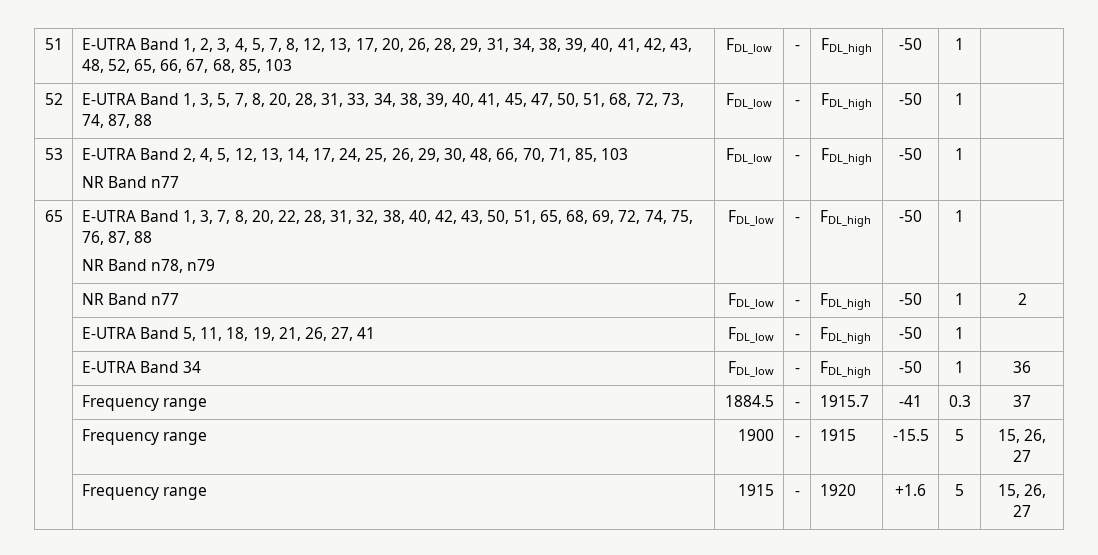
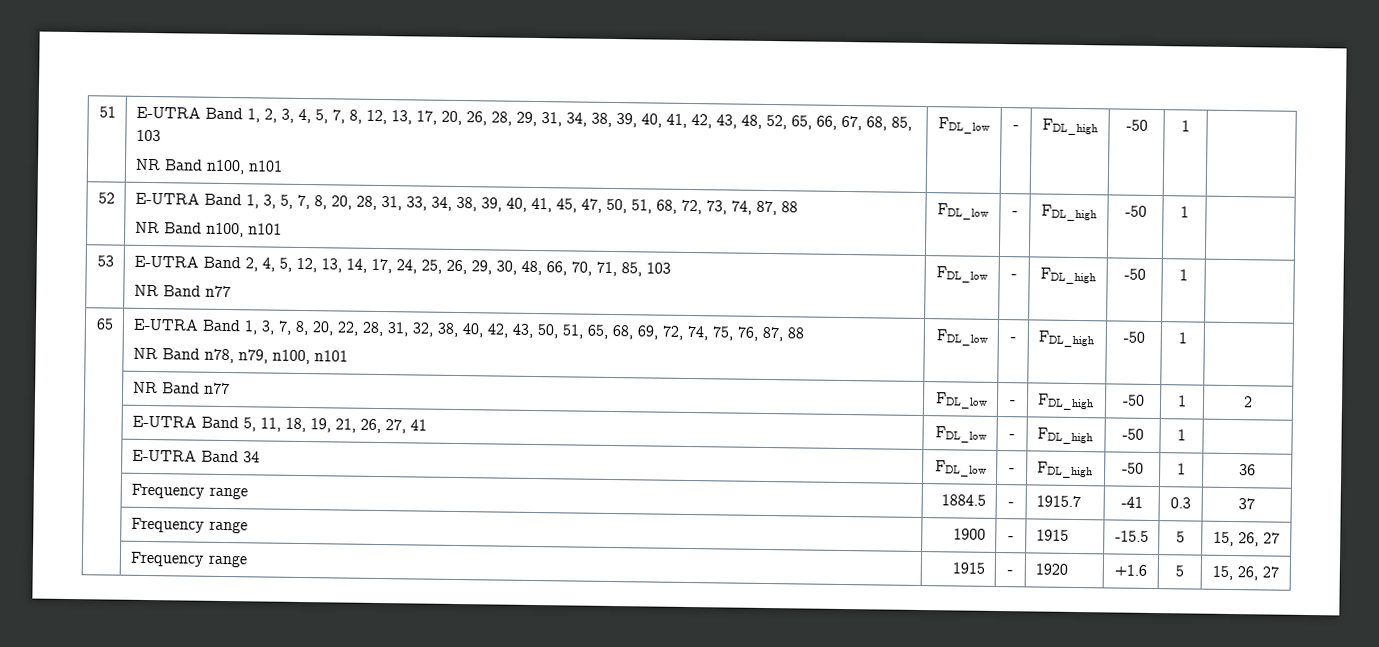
  E-UTRA Band 1, 2, 3, 4, 5, 7, 8, 12, 13, 17, 20, 26, 28, 29, 31, 34, 38, 39, 40, 41, 42, 43, 48, 52, 65, 66, 67, 68, 85, 103
+ NR Band n100, n101
- 52 | E-UTRA Band 1, 3, 5, 7, 8, 20, 28, 31, 33, 34, 38, 39, 40, 41, 45, 47, 50, 51, 68, 72, 73, 74, 87, 88 | FDL_low | - | FDL_high | -50 | 1 |
+ 52 | E-UTRA Band 1, 3, 5, 7, 8, 20, 28, 31, 33, 34, 38, 39, 40, 41, 45, 47, 50, 51, 68, 72, 73, 74, 87, 88
+ NR Band n100, n101 | FDL_low | - | FDL_high | -50 | 1 |
  65 | E-UTRA Band 1, 3, 7, 8, 20, 22, 28, 31, 32, 38, 40, 42, 43, 50, 51, 65, 68, 69, 72, 74, 75, 76, 87, 88
- NR Band n78, n79 | FDL_low | - | FDL_high | -50 | 1 |
+ NR Band n78, n79, n100, n101 | FDL_low | - | FDL_high | -50 | 1 |

